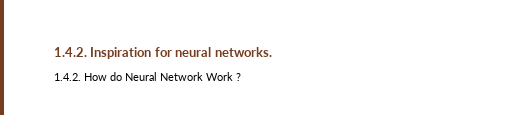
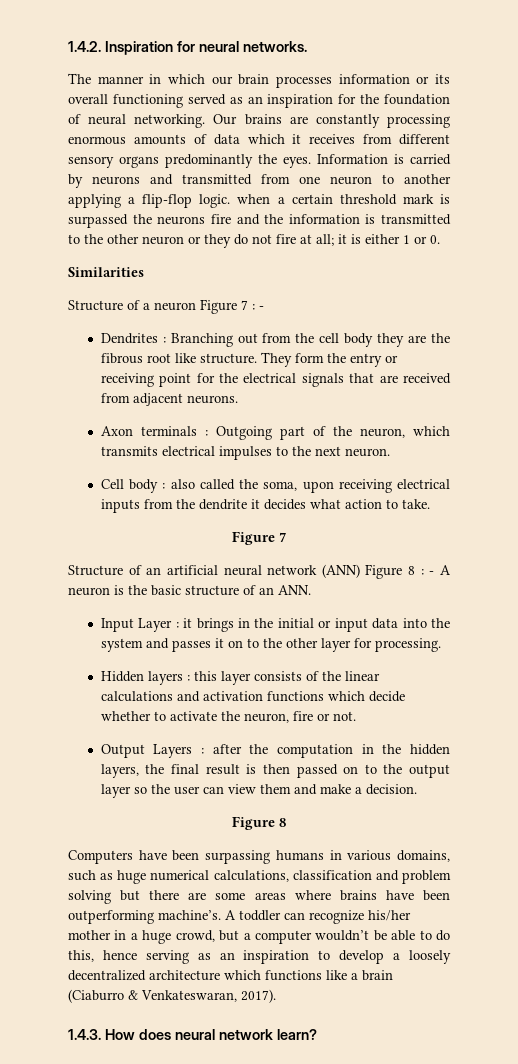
- 1.4.2. How do Neural Network Work ?
+ The manner in which our brain processes information or its overall functioning served as an inspiration for the foundation of neural networking. Our brains are constantly processing enormous amounts of data which it receives from different sensory organs predominantly the eyes. Information is carried by neurons and transmitted from one neuron to another applying a flip-flop logic. when a certain threshold mark is surpassed the neurons fire and the information is transmitted to the other neuron or they do not fire at all; it is either 1 or 0.
+ Similarities
+ Structure of a neuron Figure 7 : -
+ Dendrites : Branching out from the cell body they are the fibrous root like structure. They form the entry or receiving point for the electrical signals that are received from adjacent neurons.
+ Axon terminals : Outgoing part of the neuron, which transmits electrical impulses to the next neuron.
+ Cell body : also called the soma, upon receiving electrical inputs from the dendrite it decides what action to take.
+ Figure 7
+ Structure of an artificial neural network (ANN) Figure 8 : - A neuron is the basic structure of an ANN.
+ Input Layer : it brings in the initial or input data into the system and passes it on to the other layer for processing.
+ Hidden layers : this layer consists of the linear calculations and activation functions which decide whether to activate the neuron, fire or not.
+ Output Layers : after the computation in the hidden layers, the final result is then passed on to the output layer so the user can view them and make a decision.
+ Figure 8
+ Computers have been surpassing humans in various domains, such as huge numerical calculations, classification and problem solving but there are some areas where brains have been outperforming machine’s. A toddler can recognize his/her mother in a huge crowd, but a computer wouldn’t be able to do this, hence serving as an inspiration to develop a loosely decentralized architecture which functions like a brain (Ciaburro & Venkateswaran, 2017).
+ 1.4.3. How does neural network learn?

